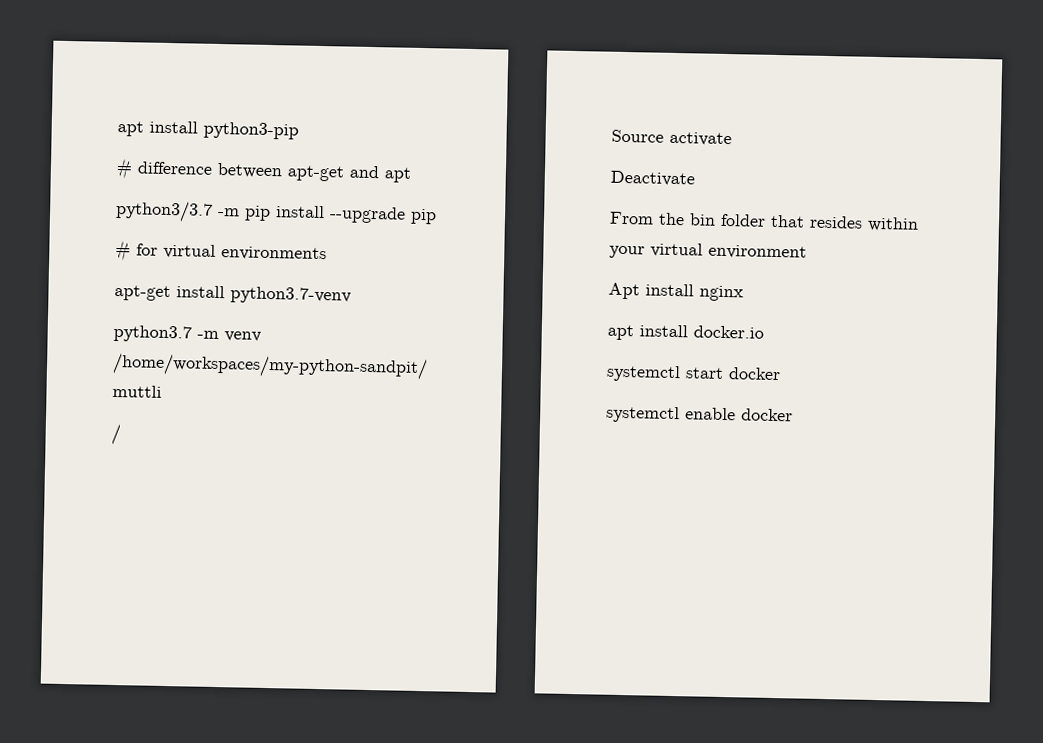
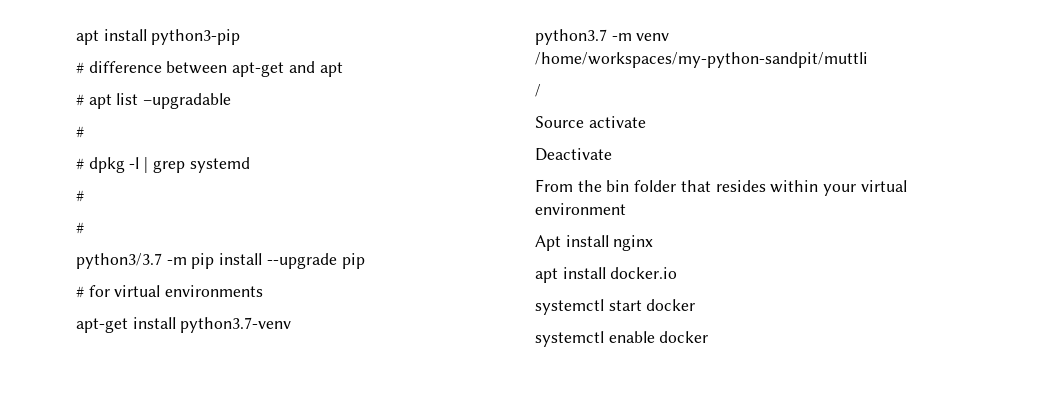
+ # apt list –upgradable
+ #
+ # dpkg -l | grep systemd
+ #
+ #

